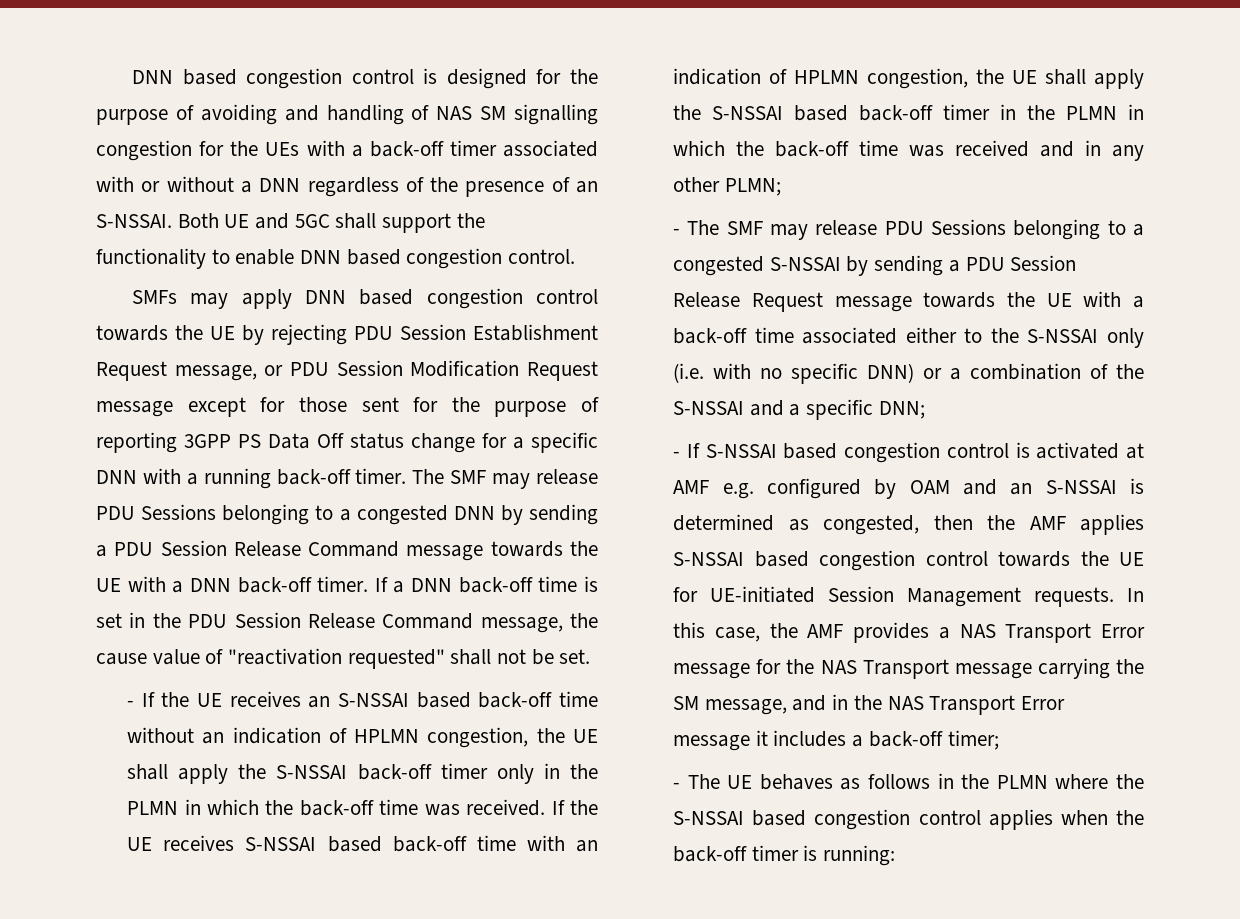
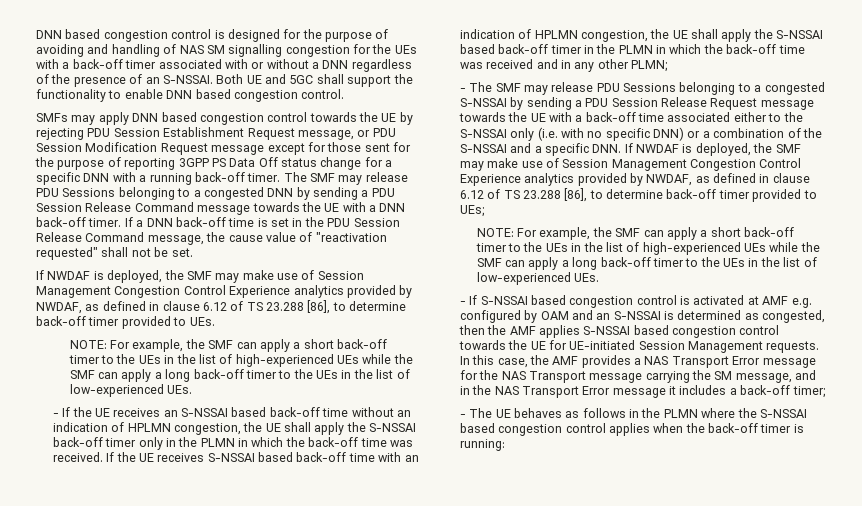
+ If NWDAF is deployed, the SMF may make use of Session Management Congestion Control Experience analytics provided by NWDAF, as defined in clause 6.12 of TS 23.288 [86], to determine back-off timer provided to UEs.
+ NOTE: For example, the SMF can apply a short back-off timer to the UEs in the list of high-experienced UEs while the SMF can apply a long back-off timer to the UEs in the list of low-experienced UEs.
- - The SMF may release PDU Sessions belonging to a congested S-NSSAI by sending a PDU Session Release Request message towards the UE with a back-off time associated either to the S-NSSAI only (i.e. with no specific DNN) or a combination of the S-NSSAI and a specific DNN;
+ - The SMF may release PDU Sessions belonging to a congested S-NSSAI by sending a PDU Session Release Request message towards the UE with a back-off time associated either to the S-NSSAI only (i.e. with no specific DNN) or a combination of the S-NSSAI and a specific DNN. If NWDAF is deployed, the SMF may make use of Session Management Congestion Control Experience analytics provided by NWDAF, as defined in clause 6.12 of TS 23.288 [86], to determine back-off timer provided to UEs;
+ NOTE: For example, the SMF can apply a short back-off timer to the UEs in the list of high-experienced UEs while the SMF can apply a long back-off timer to the UEs in the list of low-experienced UEs.

